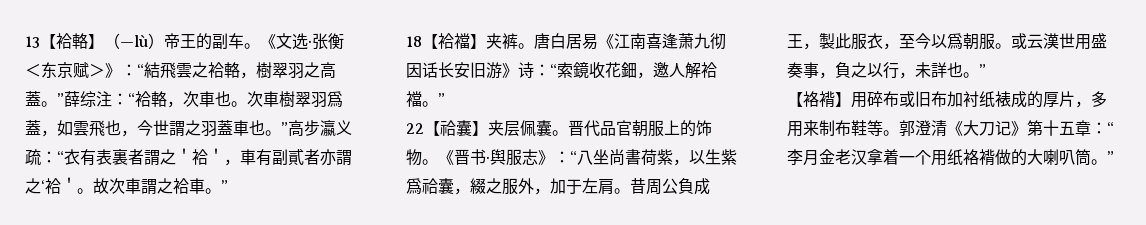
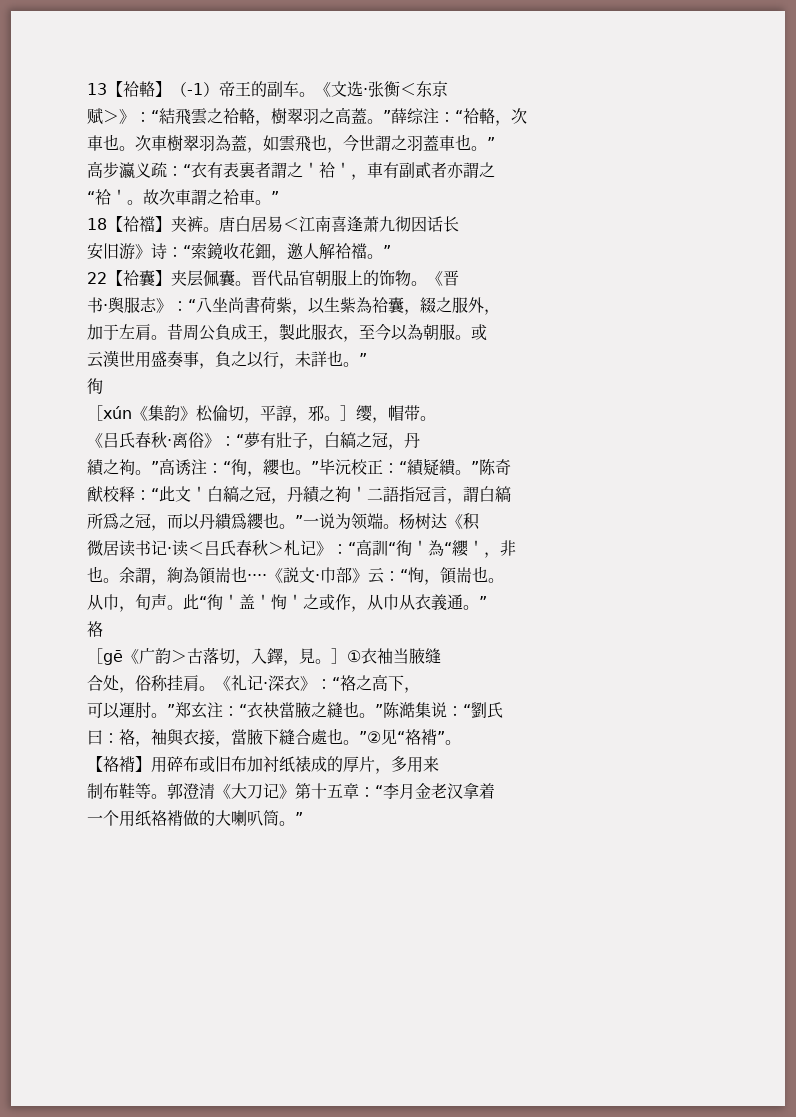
- 13【袷輅】（—lù）帝王的副车。
+ 13【袷輅】（-1）帝王的副车。
- 《文选·张衡＜东京赋＞》：“結飛雲之袷輅，樹翠羽之高蓋。”薛综注：“袷輅，次車也。
+ 《文选·张衡＜东京
+ 赋＞》：“結飛雲之袷輅，樹翠羽之高蓋。”薛综注：“袷輅，次
+ 車也。
- 次車樹翠羽爲蓋，如雲飛也，今世謂之羽蓋車也。”高步瀛义疏：“衣有表裏者謂之＇袷＇，車有副貳者亦謂之‘袷＇。
+ 次車樹翠羽為蓋，如雲飛也，今世謂之羽蓋車也。”
+ 高步瀛义疏：“衣有表裏者謂之＇袷＇，車有副貳者亦謂之
+ “袷＇。
- 唐白居易《江南喜逢萧九彻因话长安旧游》诗：“索鏡收花鈿，邀人解袷襠。”
+ 唐白居易＜江南喜逢萧九彻因话长
+ 安旧游》诗：“索鏡收花鈿，邀人解袷襠。”
- 22【祫囊】夹层佩囊。
+ 22【袷囊】夹层佩囊。
- 《晋书·舆服志》：“八坐尚書荷紫，以生紫爲祫囊，綴之服外，加于左肩。
+ 《晋
+ 书·舆服志》：“八坐尚書荷紫，以生紫為袷囊，綴之服外，
+ 加于左肩。
- 昔周公負成王，製此服衣，至今以爲朝服。或云漢世用盛奏事，負之以行，未詳也。”
+ 昔周公負成王，製此服衣，至今以為朝服。或
+ 云漢世用盛奏事，負之以行，未詳也。”
+ 徇
+ ［xún《集韵》松倫切，平諄，邪。］缨，帽带。
+ 《吕氏春秋·离俗》：“夢有壯子，白縞之冠，丹
+ 績之袧。”高诱注：“徇，纓也。”毕沅校正：“績疑繢。”陈奇
+ 猷校释：“此文＇白縞之冠，丹績之袧＇二語指冠言，謂白縞
+ 所爲之冠，而以丹繢爲纓也。”一说为领端。杨树达《积
+ 微居读书记·读＜吕氏春秋＞札记》：“高訓“徇＇為“纓＇，非
+ 也。余謂，絢為領耑也····《説文·巾部》云：“恂，領耑也。
+ 从巾，旬声。此“徇＇盖＇恂＇之或作，从巾从衣義通。”
+ 袼
+ ［gē《广韵＞古落切，入鐸，見。］①衣袖当腋缝
+ 合处，俗称挂肩。《礼记·深衣》：“袼之高下，
+ 可以運肘。”郑玄注：“衣袂當腋之縫也。”陈澔集说：“劉氏
+ 曰：袼，袖與衣接，當腋下縫合處也。”②见“袼褙”。
- 【袼褙】用碎布或旧布加衬纸裱成的厚片，多用来制布鞋等。
+ 【袼褙】用碎布或旧布加衬纸裱成的厚片，多用来
+ 制布鞋等。
- 郭澄清《大刀记》第十五章：“李月金老汉拿着一个用纸袼褙做的大喇叭筒。”
+ 郭澄清《大刀记》第十五章：“李月金老汉拿着
+ 一个用纸袼褙做的大喇叭筒。”

